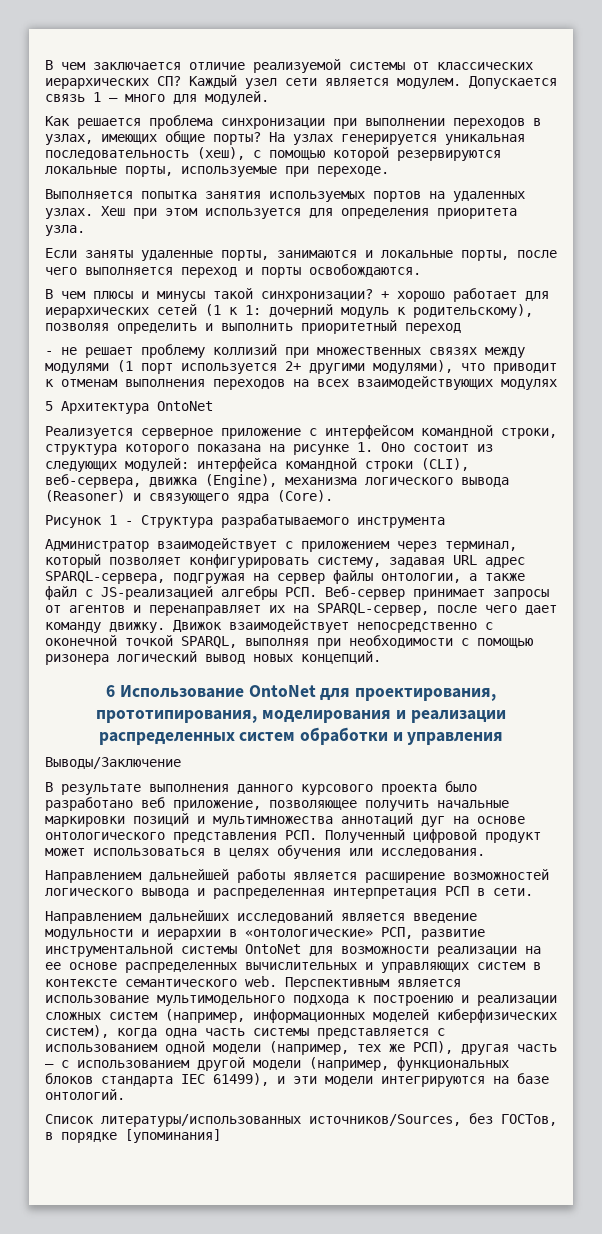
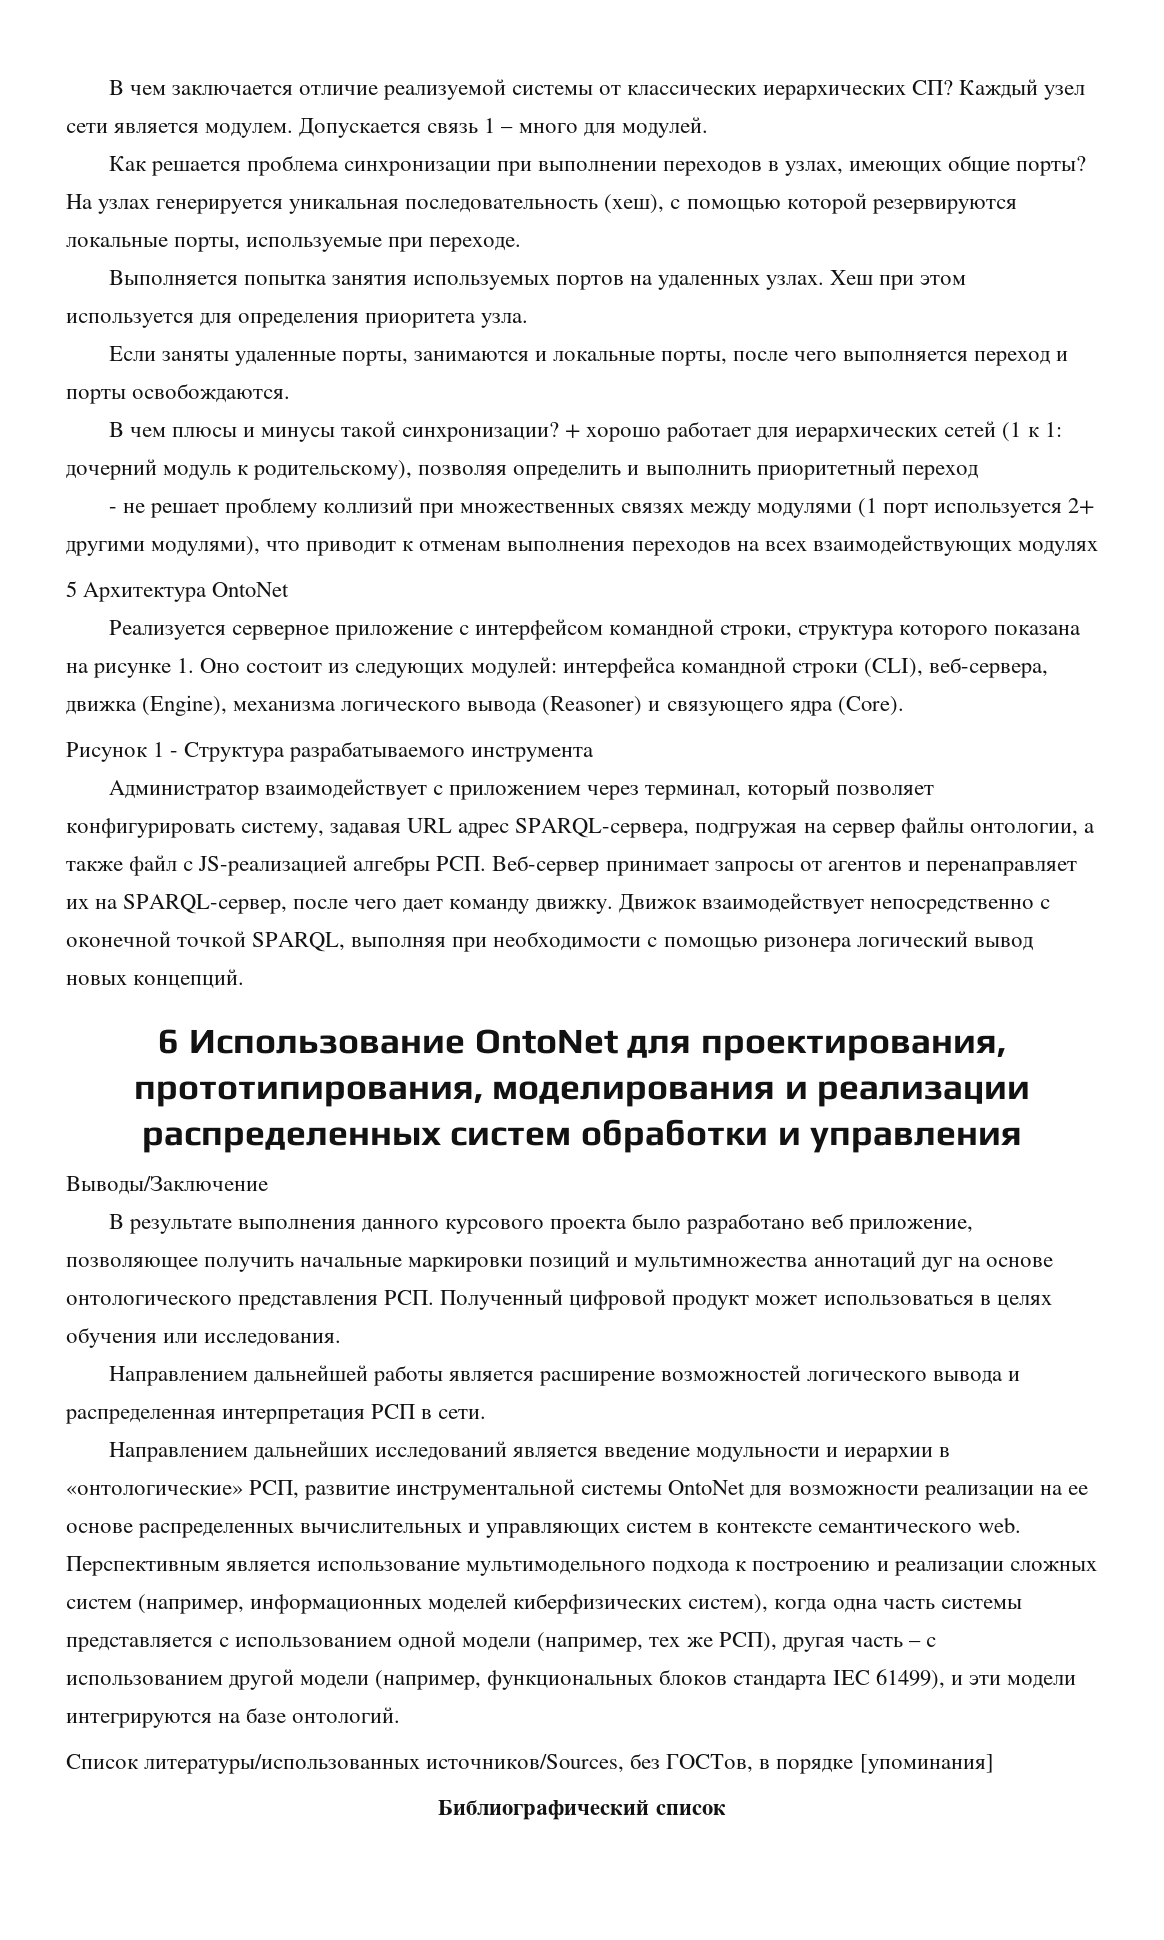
+ Библиографический список

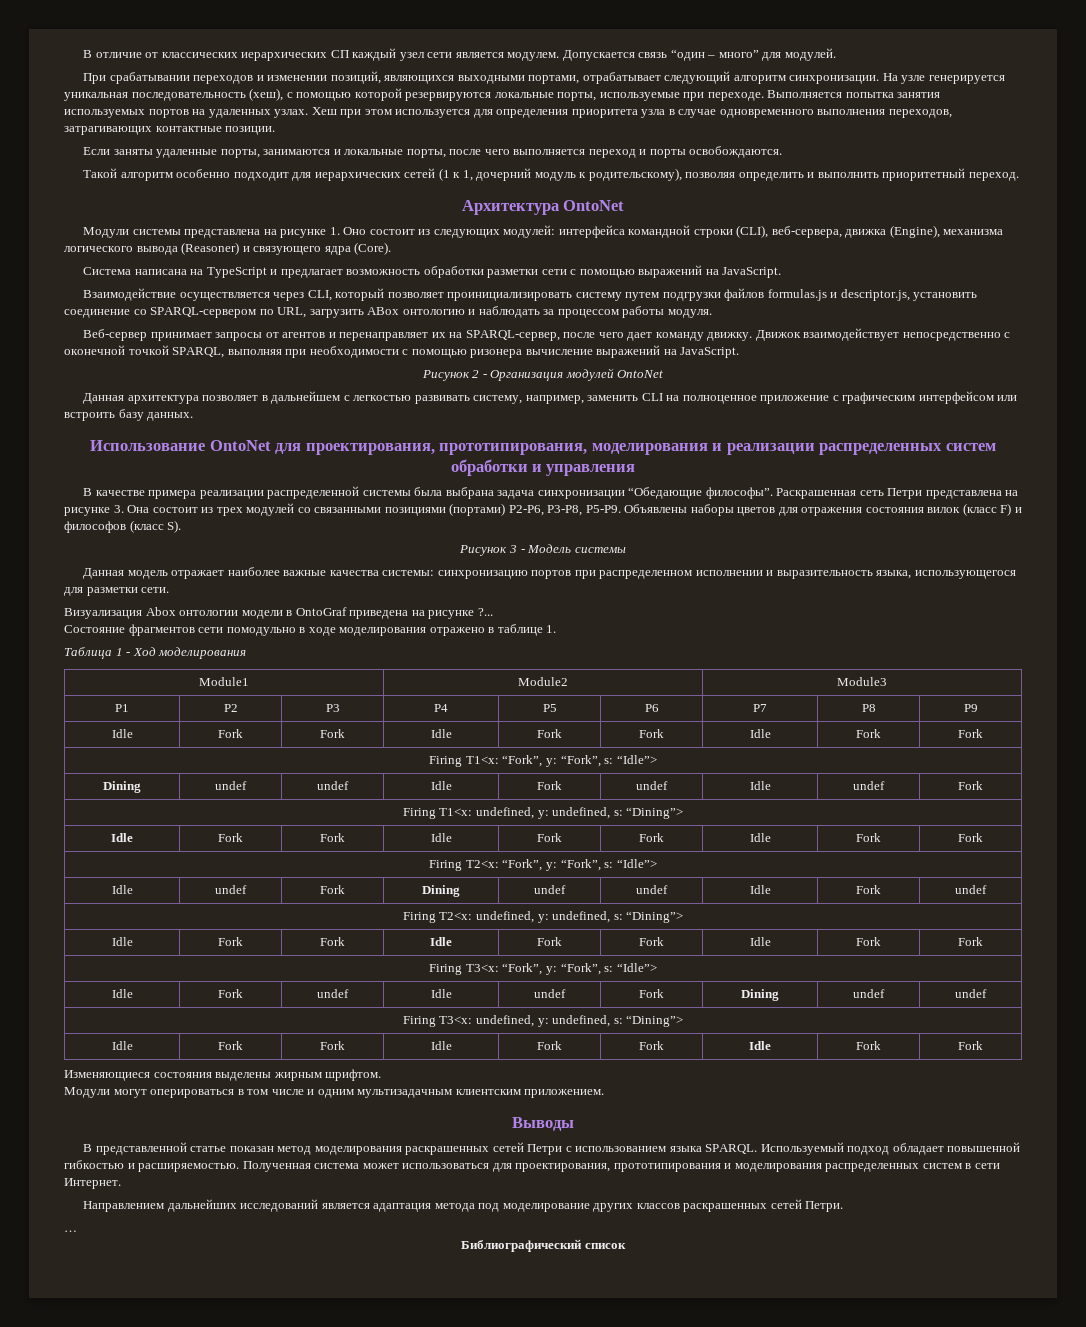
- В чем заключается отличие реализуемой системы от классических иерархических СП? Каждый узел сети является модулем.
+ В отличие от классических иерархических СП каждый узел сети является модулем.
- Допускается связь 1 – много для модулей.
+ Допускается связь “один – много” для модулей.
- Как решается проблема синхронизации при выполнении переходов в узлах, имеющих общие порты? На узлах генерируется уникальная последовательность (хеш), с помощью которой резервируются локальные порты, используемые при переходе.
- Выполняется попытка занятия используемых портов на удаленных узлах.
+ При срабатывании переходов и изменении позиций, являющихся выходными портами, отрабатывает следующий алгоритм синхронизации. На узле генерируется уникальная последовательность (хеш), с помощью которой резервируются локальные порты, используемые при переходе. Выполняется попытка занятия используемых портов на удаленных узлах.
- Хеш при этом используется для определения приоритета узла.
+ Хеш при этом используется для определения приоритета узла в случае одновременного выполнения переходов, затрагивающих контактные позиции.
- В чем плюсы и минусы такой синхронизации? + хорошо работает для иерархических сетей (1 к 1: дочерний модуль к родительскому), позволяя определить и выполнить приоритетный переход
- - не решает проблему коллизий при множественных связях между модулями (1 порт используется 2+ другими модулями), что приводит к отменам выполнения переходов на всех взаимодействующих модулях
- 5 Архитектура OntoNet
- Реализуется серверное приложение с интерфейсом командной строки, структура которого показана на рисунке 1. Оно состоит из следующих модулей: интерфейса командной строки (CLI), веб-сервера, движка (Engine), механизма логического вывода (Reasoner) и связующего ядра (Core).
+ Такой алгоритм особенно подходит для иерархических сетей (1 к 1, дочерний модуль к родительскому), позволяя определить и выполнить приоритетный переход.
+ Архитектура OntoNet
+ Модули системы представлена на рисунке 1. Оно состоит из следующих модулей: интерфейса командной строки (CLI), веб-сервера, движка (Engine), механизма логического вывода (Reasoner) и связующего ядра (Core).
- Рисунок 1 - Структура разрабатываемого инструмента
- Администратор взаимодействует с приложением через терминал, который позволяет конфигурировать систему, задавая URL адрес SPARQL-сервера, подгружая на сервер файлы онтологии, а также файл с JS-реализацией алгебры РСП. Веб-сервер принимает запросы от агентов и перенаправляет их на SPARQL-сервер, после чего дает команду движку.
+ Система написана на TypeScript и предлагает возможность обработки разметки сети с помощью выражений на JavaScript.
+ Взаимодействие осуществляется через CLI, который позволяет проинициализировать систему путем подгрузки файлов formulas.js и descriptor.js, установить соединение со SPARQL-сервером по URL, загрузить ABox онтологию и наблюдать за процессом работы модуля.
+ Веб-сервер принимает запросы от агентов и перенаправляет их на SPARQL-сервер, после чего дает команду движку.
- Движок взаимодействует непосредственно с оконечной точкой SPARQL, выполняя при необходимости с помощью ризонера логический вывод новых концепций.
- 6 Использование OntoNet для проектирования, прототипирования, моделирования и реализации распределенных систем обработки и управления
+ Движок взаимодействует непосредственно с оконечной точкой SPARQL, выполняя при необходимости с помощью ризонера вычисление выражений на JavaScript.
+ Рисунок 2 - Организация модулей OntoNet
+ Данная архитектура позволяет в дальнейшем с легкостью развивать систему, например, заменить CLI на полноценное приложение с графическим интерфейсом или встроить базу данных.
+ Использование OntoNet для проектирования, прототипирования, моделирования и реализации распределенных систем обработки и управления
- Выводы/Заключение
- В результате выполнения данного курсового проекта было разработано веб приложение, позволяющее получить начальные маркировки позиций и мультимножества аннотаций дуг на основе онтологического представления РСП. Полученный цифровой продукт может использоваться в целях обучения или исследования.
- Направлением дальнейшей работы является расширение возможностей логического вывода и распределенная интерпретация РСП в сети.
- Направлением дальнейших исследований является введение модульности и иерархии в «онтологические» РСП, развитие инструментальной системы OntoNet для возможности реализации на ее основе распределенных вычислительных и управляющих систем в контексте семантического web. Перспективным является использование мультимодельного подхода к построению и реализации сложных систем (например, информационных моделей киберфизических систем), когда одна часть системы представляется с использованием одной модели (например, тех же РСП), другая часть – с использованием другой модели (например, функциональных блоков стандарта IEC 61499), и эти модели интегрируются на базе онтологий.
- Список литературы/использованных источников/Sources, без ГОСТов, в порядке [упоминания]
+ В качестве примера реализации распределенной системы была выбрана задача синхронизации “Обедающие философы”. Раскрашенная сеть Петри представлена на рисунке 3. Она состоит из трех модулей со связанными позициями (портами) P2-P6, P3-P8, P5-P9. Объявлены наборы цветов для отражения состояния вилок (класс F) и философов (класс S).
+ Рисунок 3 - Модель системы
+ Данная модель отражает наиболее важные качества системы: синхронизацию портов при распределенном исполнении и выразительность языка, использующегося для разметки сети.
+ Визуализация Abox онтологии модели в OntoGraf приведена на рисунке ?...
+ Состояние фрагментов сети помодульно в ходе моделирования отражено в таблице 1.
+ Таблица 1 - Ход моделирования
+ Module1 | Module2 | Module3
+ P1 | P2 | P3 | P4 | P5 | P6 | P7 | P8 | P9
+ Idle | Fork | Fork | Idle | Fork | Fork | Idle | Fork | Fork
+ Firing T1<x: “Fork”, y: “Fork”, s: “Idle”>
+ Dining | undef | undef | Idle | Fork | undef | Idle | undef | Fork
+ Firing T1<x: undefined, y: undefined, s: “Dining”>
+ Idle | Fork | Fork | Idle | Fork | Fork | Idle | Fork | Fork
+ Firing T2<x: “Fork”, y: “Fork”, s: “Idle”>
+ Idle | undef | Fork | Dining | undef | undef | Idle | Fork | undef
+ Firing T2<x: undefined, y: undefined, s: “Dining”>
+ Idle | Fork | Fork | Idle | Fork | Fork | Idle | Fork | Fork
+ Firing T3<x: “Fork”, y: “Fork”, s: “Idle”>
+ Idle | Fork | undef | Idle | undef | Fork | Dining | undef | undef
+ Firing T3<x: undefined, y: undefined, s: “Dining”>
+ Idle | Fork | Fork | Idle | Fork | Fork | Idle | Fork | Fork
+ Изменяющиеся состояния выделены жирным шрифтом.
+ Модули могут оперироваться в том числе и одним мультизадачным клиентским приложением.
+ Выводы
+ В представленной статье показан метод моделирования раскрашенных сетей Петри с использованием языка SPARQL. Используемый подход обладает повышенной гибкостью и расширяемостью. Полученная система может использоваться для проектирования, прототипирования и моделирования распределенных систем в сети Интернет.
+ Направлением дальнейших исследований является адаптация метода под моделирование других классов раскрашенных сетей Петри.
+ …

